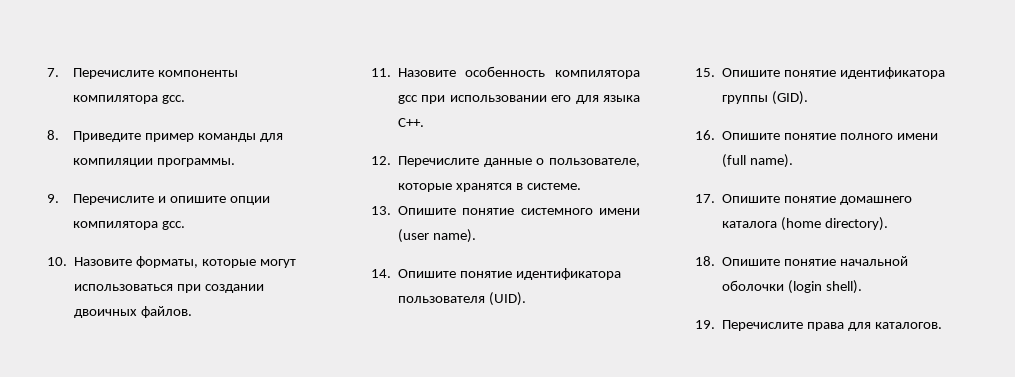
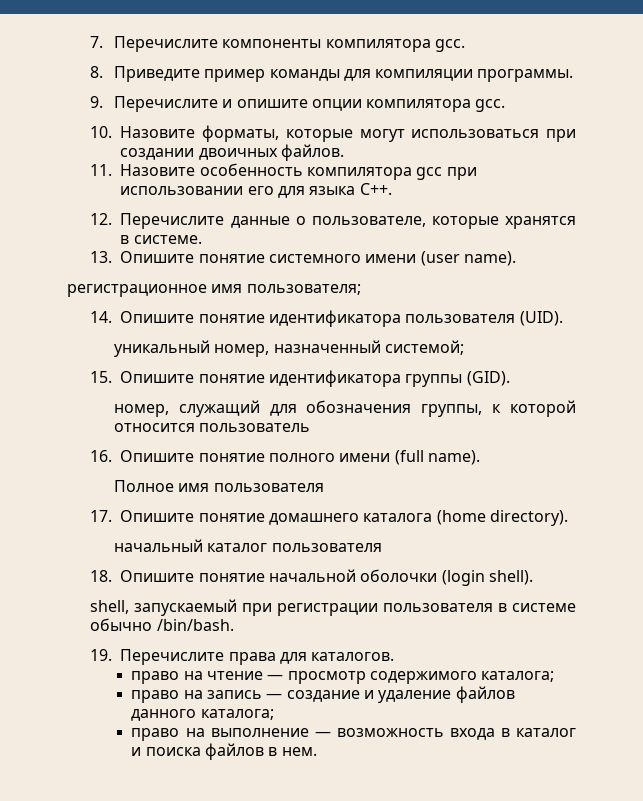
+ регистрационное имя пользователя;
+ уникальный номер, назначенный системой;
+ номер, служащий для обозначения группы, к которой относится пользователь
+ Полное имя пользователя
+ начальный каталог пользователя
+ shell, запускаемый при регистрации пользователя в системе обычно /bin/bash.
+ право на чтение — просмотр содержимого каталога;
+ право на запись — создание и удаление файлов данного каталога;
+ право на выполнение — возможность входа в каталог и поиска файлов в нем.

